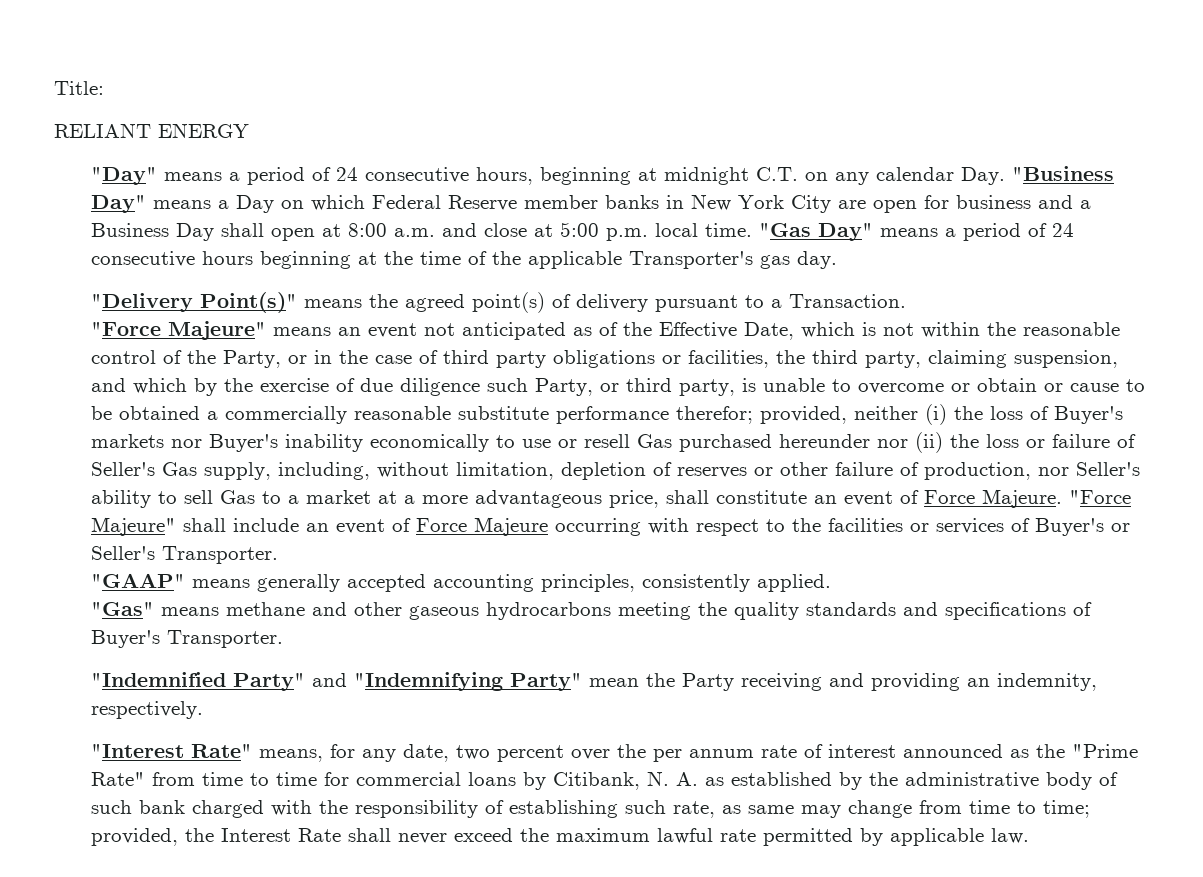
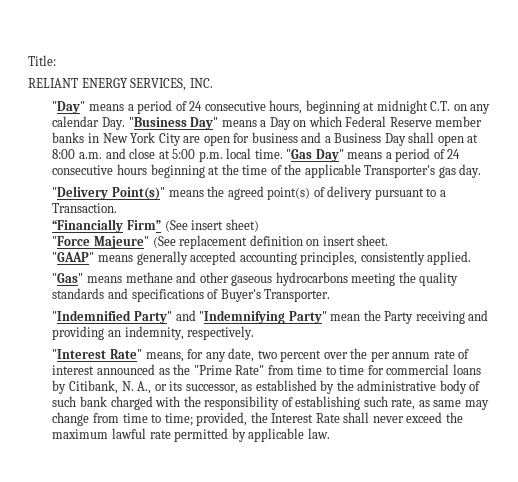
- RELIANT ENERGY
+ RELIANT ENERGY SERVICES, INC.
- "Force Majeure" means an event not anticipated as of the Effective Date, which is not within the reasonable control of the Party, or in the case of third party obligations or facilities, the third party, claiming suspension, and which by the exercise of due diligence such Party, or third party, is unable to overcome or obtain or cause to be obtained a commercially reasonable substitute performance therefor; provided, neither (i) the loss of Buyer's markets nor Buyer's inability economically to use or resell Gas purchased hereunder nor (ii) the loss or failure of Seller's Gas supply, including, without limitation, depletion of reserves or other failure of production, nor Seller's ability to sell Gas to a market at a more advantageous price, shall constitute an event of Force Majeure. "Force Majeure" shall include an event of Force Majeure occurring with respect to the facilities or services of Buyer's or Seller's Transporter.
+ “Financially Firm” (See insert sheet)
+ "Force Majeure" (See replacement definition on insert sheet.
- "Interest Rate" means, for any date, two percent over the per annum rate of interest announced as the "Prime Rate" from time to time for commercial loans by Citibank, N. A. as established by the administrative body of such bank charged with the responsibility of establishing such rate, as same may change from time to time;
+ "Interest Rate" means, for any date, two percent over the per annum rate of interest announced as the "Prime Rate" from time to time for commercial loans by Citibank, N. A., or its successor, as established by the administrative body of such bank charged with the responsibility of establishing such rate, as same may change from time to time;

